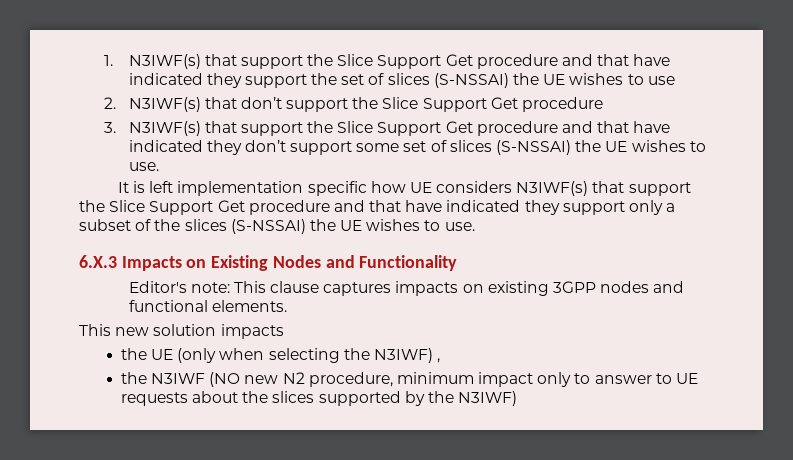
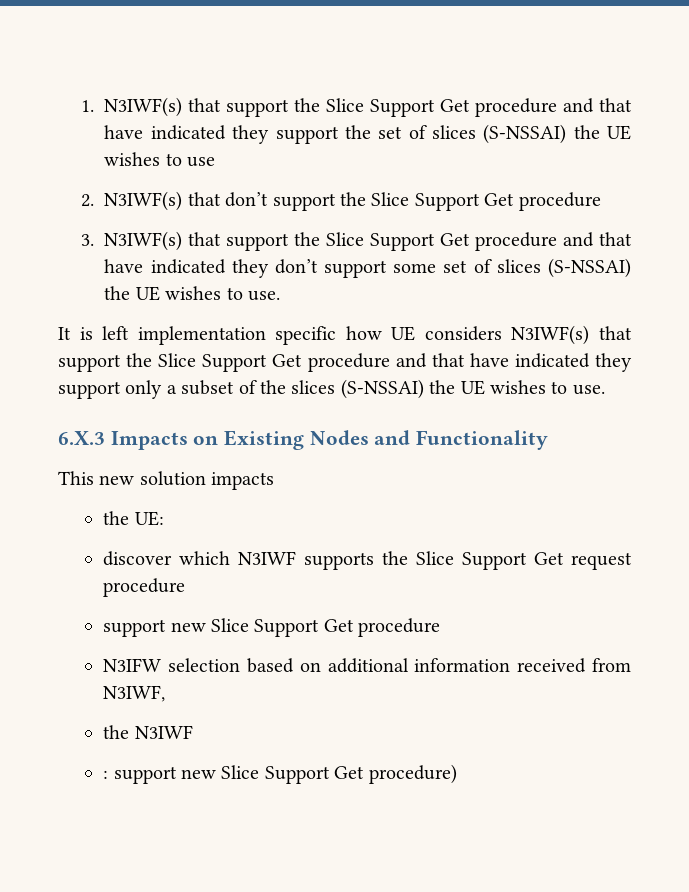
- Editor's note: This clause captures impacts on existing 3GPP nodes and functional elements.
- the UE (only when selecting the N3IWF) ,
- the N3IWF (NO new N2 procedure, minimum impact only to answer to UE requests about the slices supported by the N3IWF)
+ the UE:
+ discover which N3IWF supports the Slice Support Get request procedure
+ support new Slice Support Get procedure
+ N3IFW selection based on additional information received from N3IWF,
+ the N3IWF
+ : support new Slice Support Get procedure)

